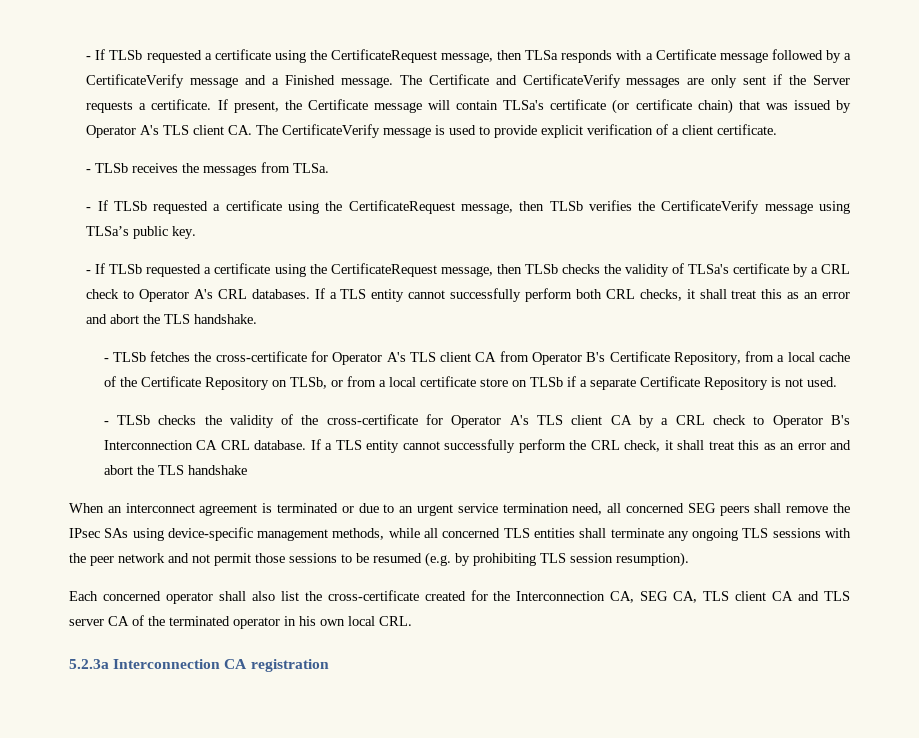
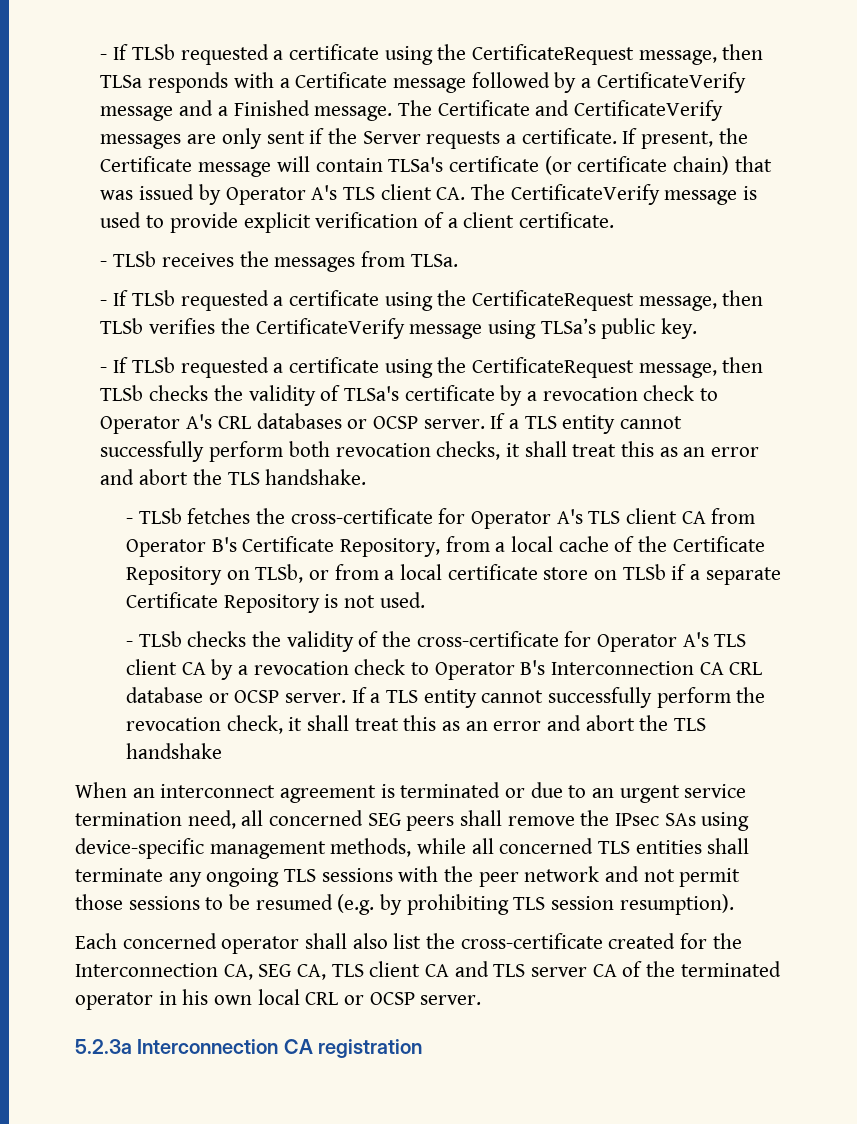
- - If TLSb requested a certificate using the CertificateRequest message, then TLSb checks the validity of TLSa's certificate by a CRL check to Operator A's CRL databases.
+ - If TLSb requested a certificate using the CertificateRequest message, then TLSb checks the validity of TLSa's certificate by a revocation check to Operator A's CRL databases or OCSP server.
- If a TLS entity cannot successfully perform both CRL checks, it shall treat this as an error and abort the TLS handshake.
+ If a TLS entity cannot successfully perform both revocation checks, it shall treat this as an error and abort the TLS handshake.
- - TLSb checks the validity of the cross-certificate for Operator A's TLS client CA by a CRL check to Operator B's Interconnection CA CRL database.
+ - TLSb checks the validity of the cross-certificate for Operator A's TLS client CA by a revocation check to Operator B's Interconnection CA CRL database or OCSP server.
- If a TLS entity cannot successfully perform the CRL check, it shall treat this as an error and abort the TLS handshake
+ If a TLS entity cannot successfully perform the revocation check, it shall treat this as an error and abort the TLS handshake
- Each concerned operator shall also list the cross-certificate created for the Interconnection CA, SEG CA, TLS client CA and TLS server CA of the terminated operator in his own local CRL.
+ Each concerned operator shall also list the cross-certificate created for the Interconnection CA, SEG CA, TLS client CA and TLS server CA of the terminated operator in his own local CRL or OCSP server.

